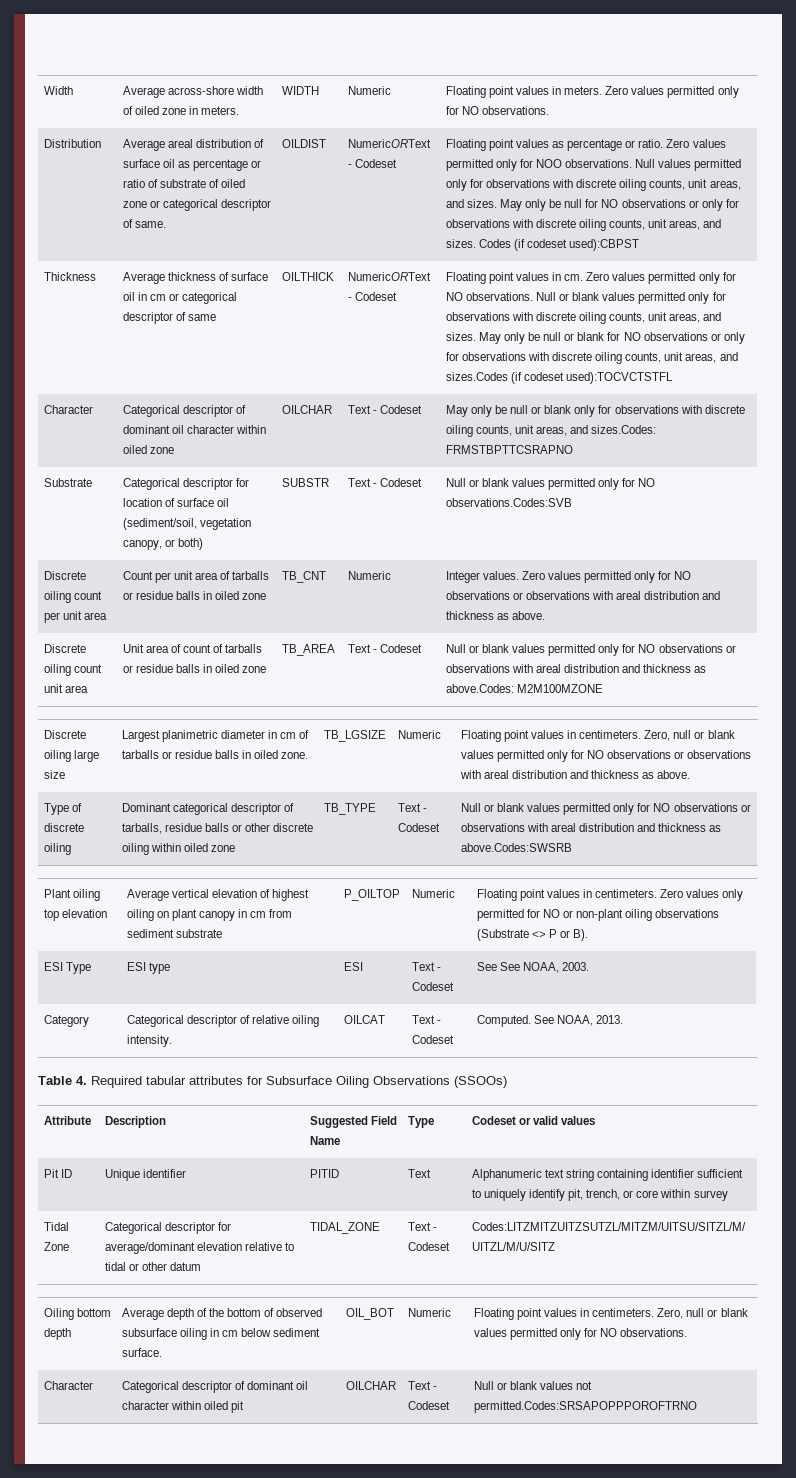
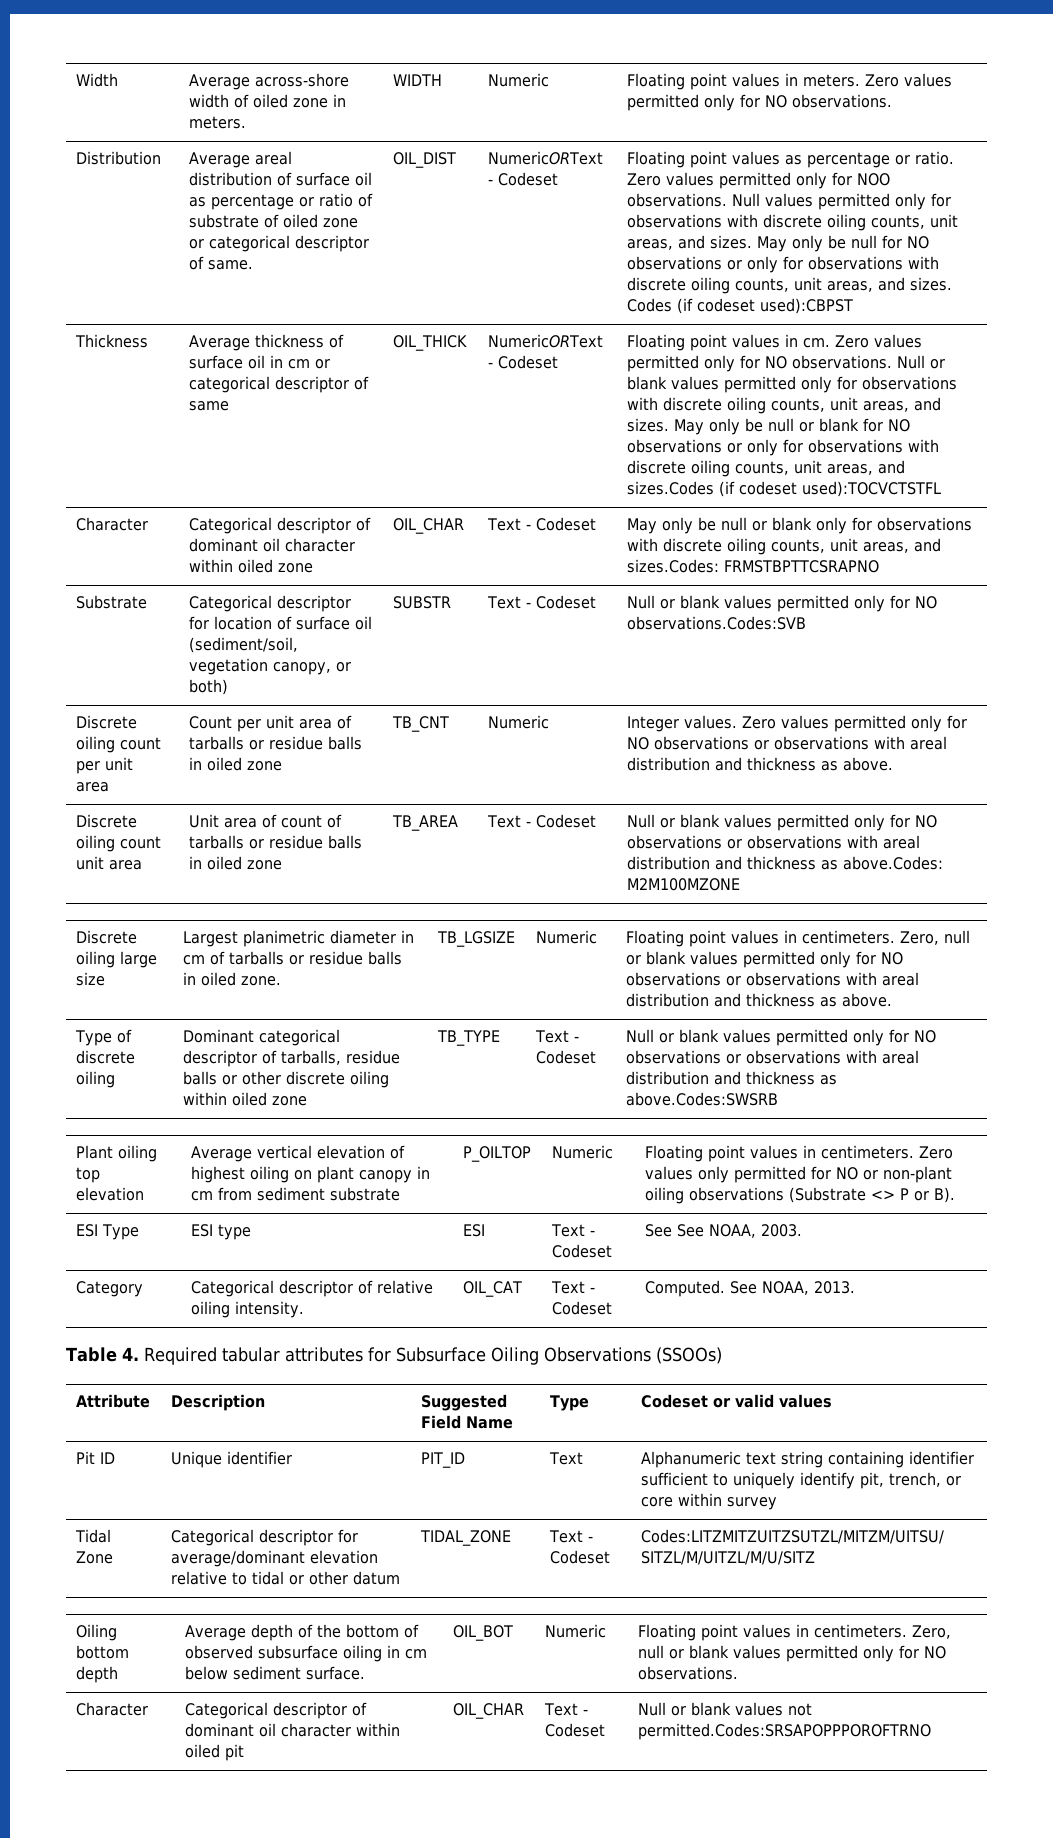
- OILDIST
+ OIL_DIST
- OILTHICK
+ OIL_THICK
- Character | Categorical descriptor of dominant oil character within oiled zone | OILCHAR | Text - Codeset | May only be null or blank only for observations with discrete oiling counts, unit areas, and sizes.Codes: FRMSTBPTTCSRAPNO
+ Character | Categorical descriptor of dominant oil character within oiled zone | OIL_CHAR | Text - Codeset | May only be null or blank only for observations with discrete oiling counts, unit areas, and sizes.Codes: FRMSTBPTTCSRAPNO
- Category | Categorical descriptor of relative oiling intensity. | OILCAT | Text - Codeset | Computed. See NOAA, 2013.
+ Category | Categorical descriptor of relative oiling intensity. | OIL_CAT | Text - Codeset | Computed. See NOAA, 2013.
- Pit ID | Unique identifier | PITID | Text | Alphanumeric text string containing identifier sufficient to uniquely identify pit, trench, or core within survey
+ Pit ID | Unique identifier | PIT_ID | Text | Alphanumeric text string containing identifier sufficient to uniquely identify pit, trench, or core within survey
- Character | Categorical descriptor of dominant oil character within oiled pit | OILCHAR | Text - Codeset | Null or blank values not permitted.Codes:SRSAPOPPPOROFTRNO
+ Character | Categorical descriptor of dominant oil character within oiled pit | OIL_CHAR | Text - Codeset | Null or blank values not permitted.Codes:SRSAPOPPPOROFTRNO

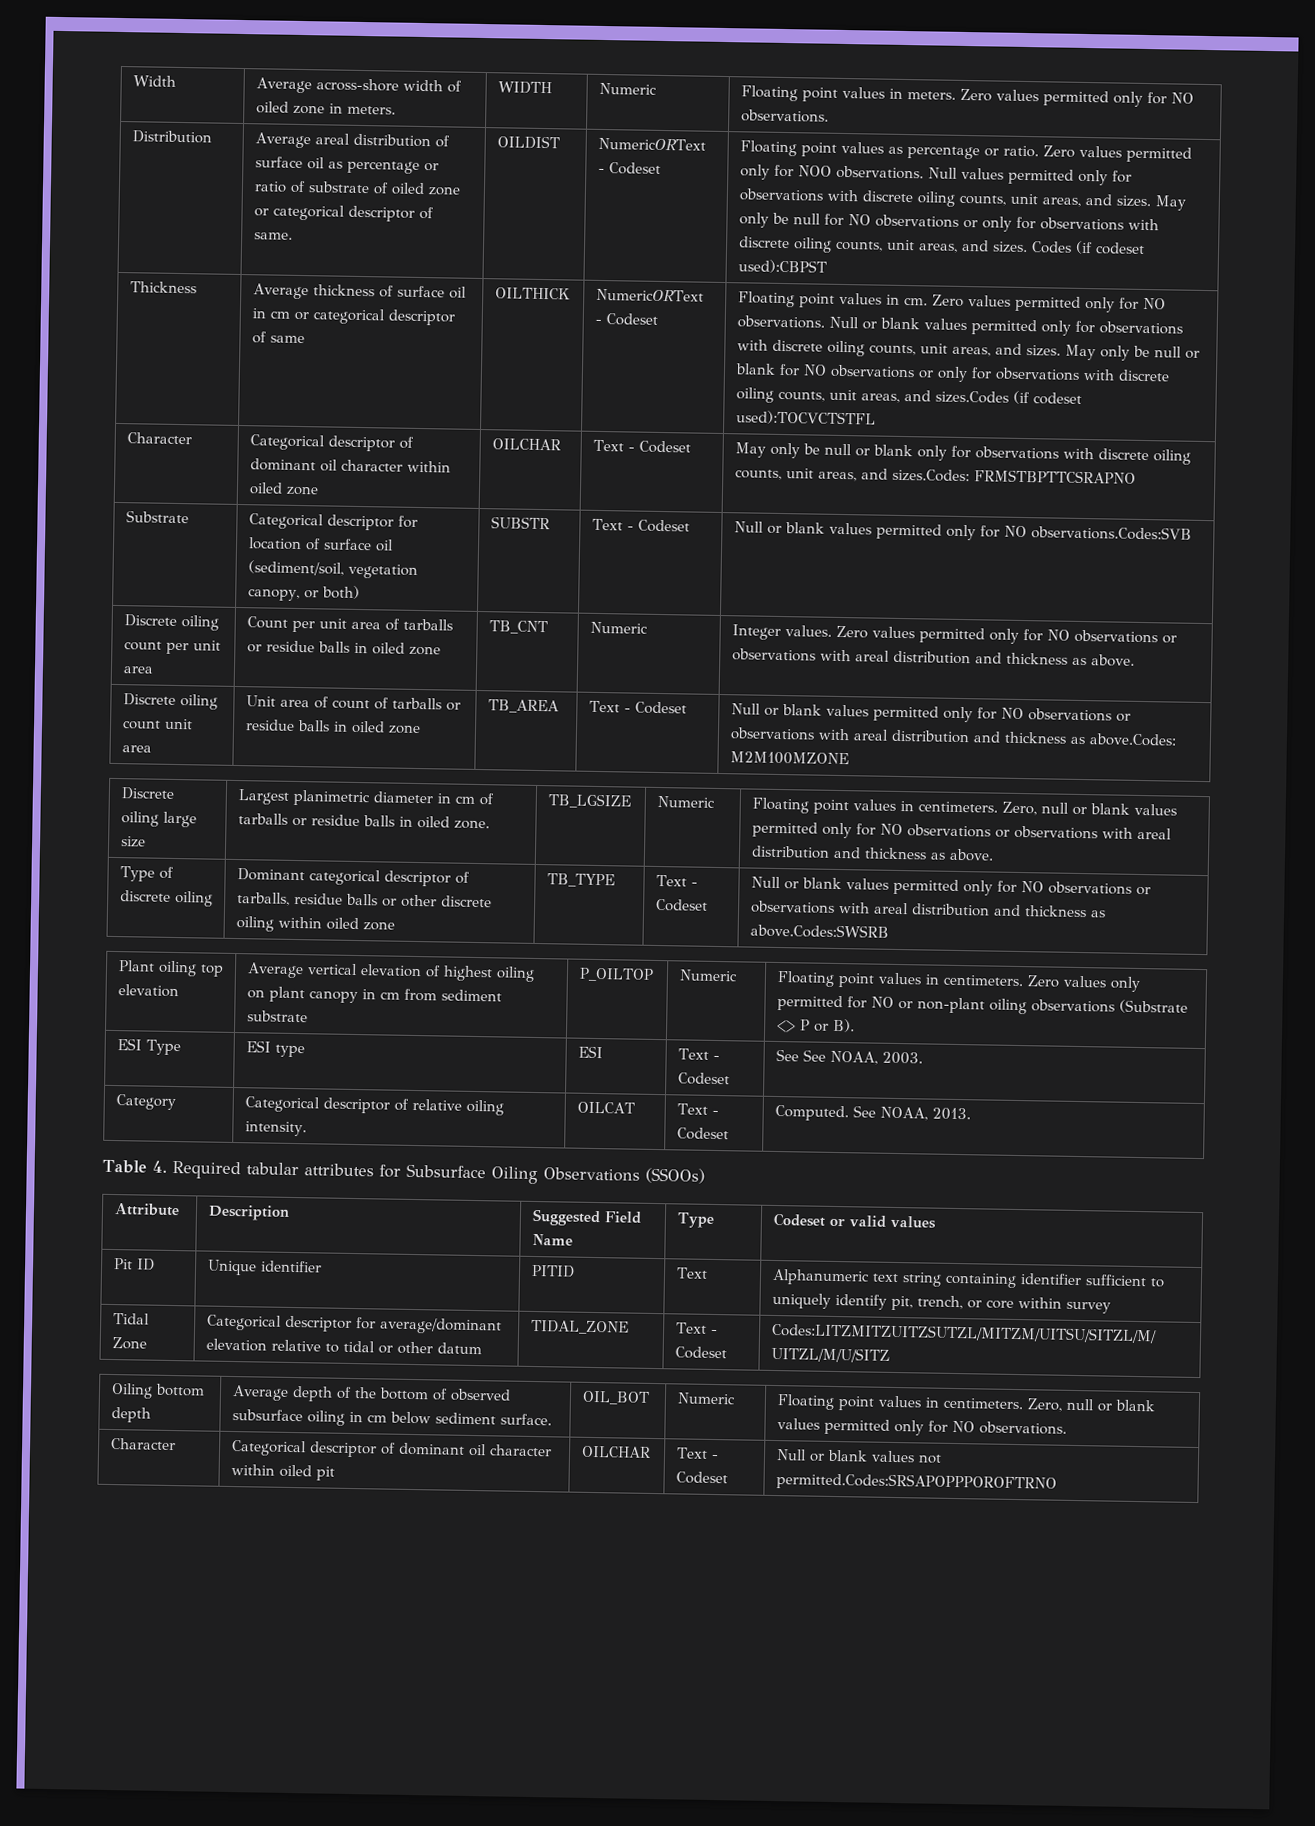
- OIL_DIST
+ OILDIST
- OIL_THICK
+ OILTHICK
- Character | Categorical descriptor of dominant oil character within oiled zone | OIL_CHAR | Text - Codeset | May only be null or blank only for observations with discrete oiling counts, unit areas, and sizes.Codes: FRMSTBPTTCSRAPNO
+ Character | Categorical descriptor of dominant oil character within oiled zone | OILCHAR | Text - Codeset | May only be null or blank only for observations with discrete oiling counts, unit areas, and sizes.Codes: FRMSTBPTTCSRAPNO
- Category | Categorical descriptor of relative oiling intensity. | OIL_CAT | Text - Codeset | Computed. See NOAA, 2013.
+ Category | Categorical descriptor of relative oiling intensity. | OILCAT | Text - Codeset | Computed. See NOAA, 2013.
- Pit ID | Unique identifier | PIT_ID | Text | Alphanumeric text string containing identifier sufficient to uniquely identify pit, trench, or core within survey
+ Pit ID | Unique identifier | PITID | Text | Alphanumeric text string containing identifier sufficient to uniquely identify pit, trench, or core within survey
- Character | Categorical descriptor of dominant oil character within oiled pit | OIL_CHAR | Text - Codeset | Null or blank values not permitted.Codes:SRSAPOPPPOROFTRNO
+ Character | Categorical descriptor of dominant oil character within oiled pit | OILCHAR | Text - Codeset | Null or blank values not permitted.Codes:SRSAPOPPPOROFTRNO

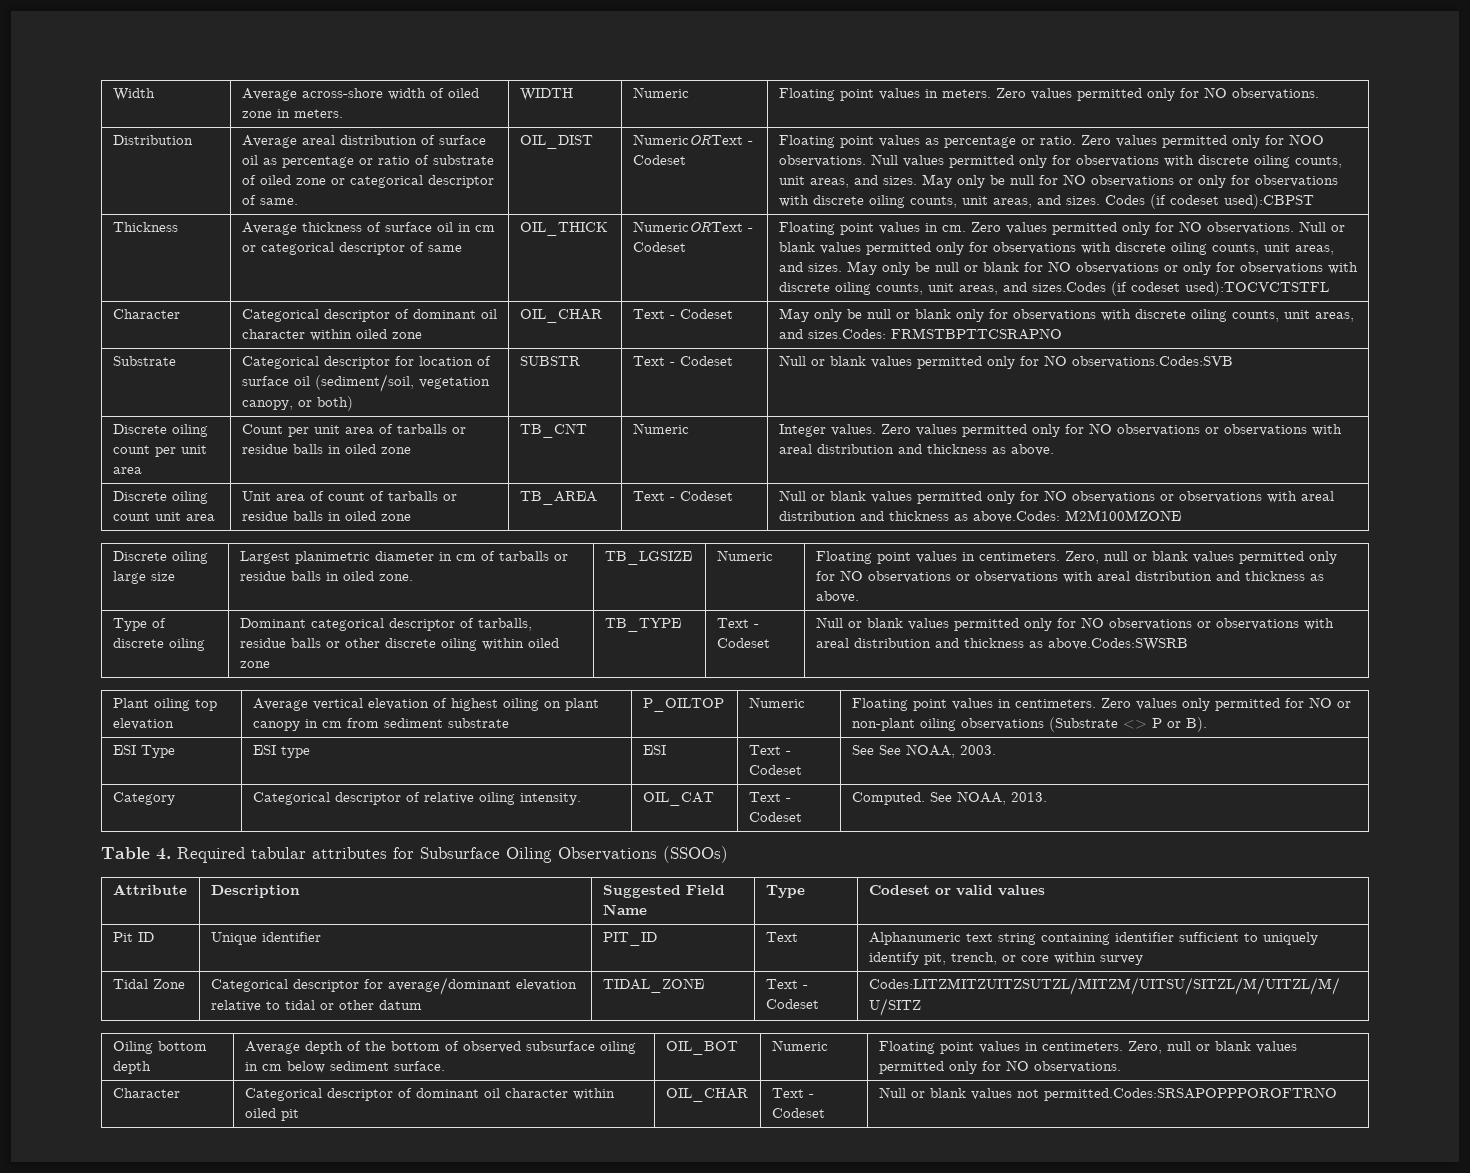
- OILDIST
+ OIL_DIST
- OILTHICK
+ OIL_THICK
- Character | Categorical descriptor of dominant oil character within oiled zone | OILCHAR | Text - Codeset | May only be null or blank only for observations with discrete oiling counts, unit areas, and sizes.Codes: FRMSTBPTTCSRAPNO
+ Character | Categorical descriptor of dominant oil character within oiled zone | OIL_CHAR | Text - Codeset | May only be null or blank only for observations with discrete oiling counts, unit areas, and sizes.Codes: FRMSTBPTTCSRAPNO
- Category | Categorical descriptor of relative oiling intensity. | OILCAT | Text - Codeset | Computed. See NOAA, 2013.
+ Category | Categorical descriptor of relative oiling intensity. | OIL_CAT | Text - Codeset | Computed. See NOAA, 2013.
- Pit ID | Unique identifier | PITID | Text | Alphanumeric text string containing identifier sufficient to uniquely identify pit, trench, or core within survey
+ Pit ID | Unique identifier | PIT_ID | Text | Alphanumeric text string containing identifier sufficient to uniquely identify pit, trench, or core within survey
- Character | Categorical descriptor of dominant oil character within oiled pit | OILCHAR | Text - Codeset | Null or blank values not permitted.Codes:SRSAPOPPPOROFTRNO
+ Character | Categorical descriptor of dominant oil character within oiled pit | OIL_CHAR | Text - Codeset | Null or blank values not permitted.Codes:SRSAPOPPPOROFTRNO

